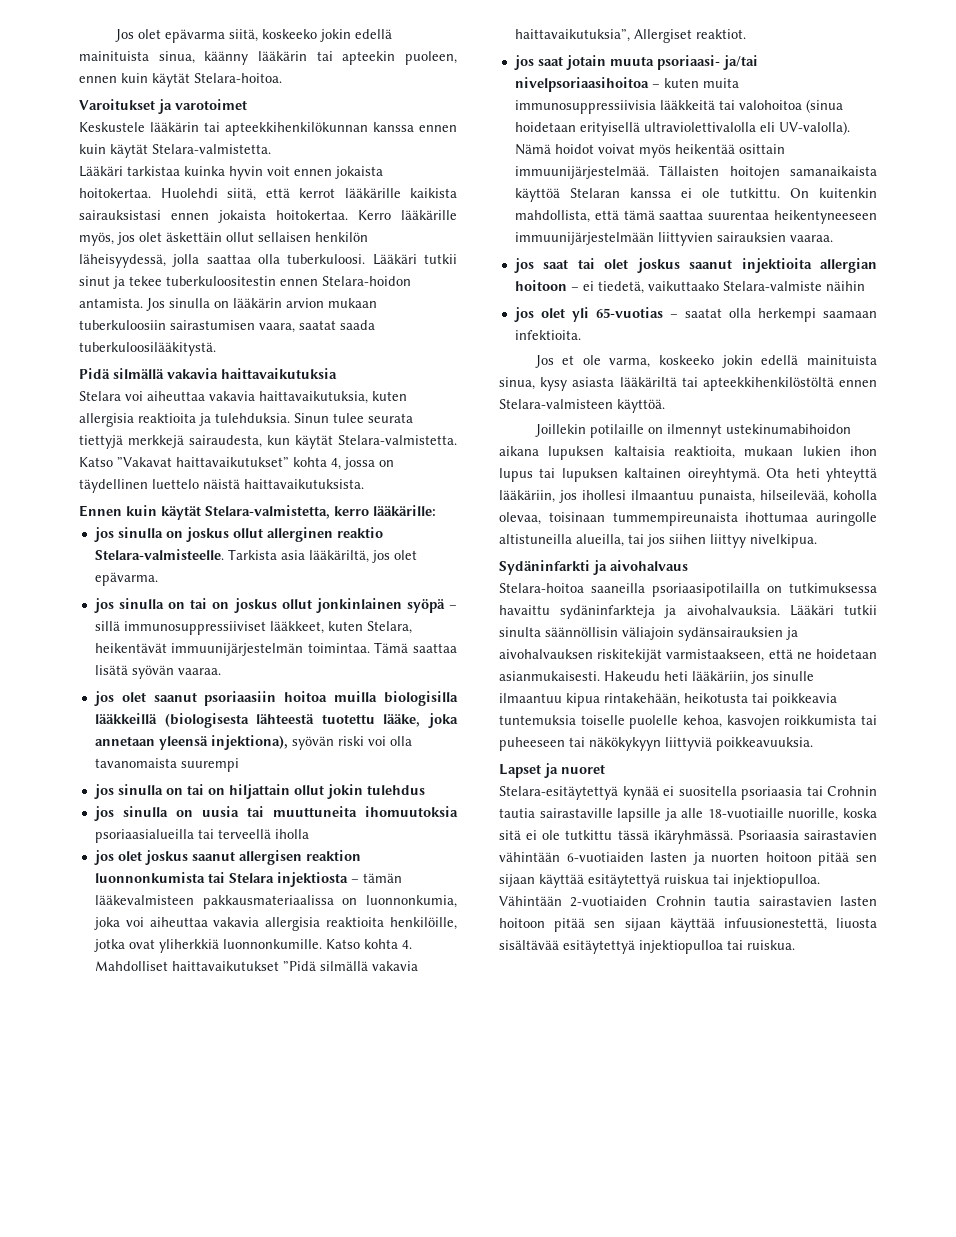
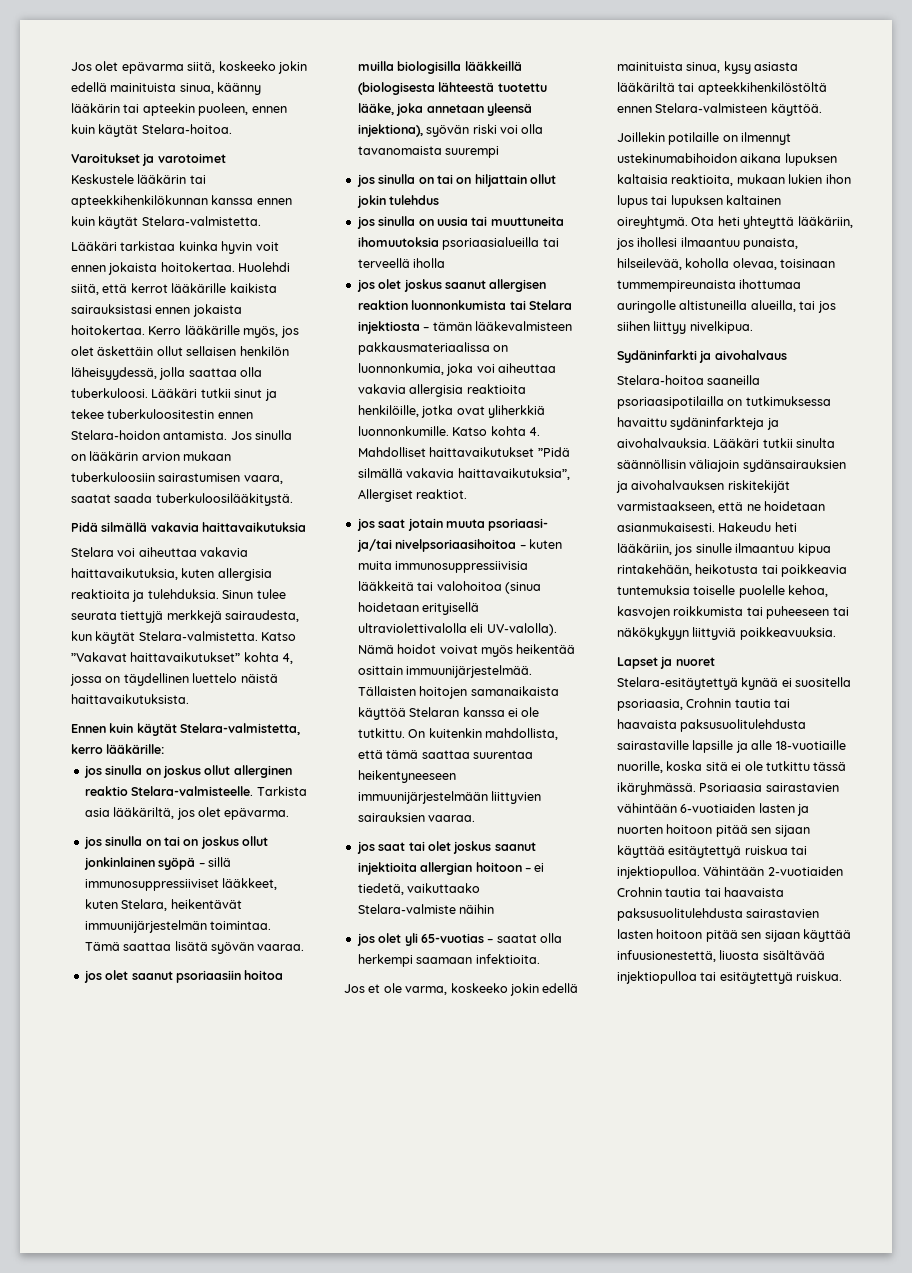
- Stelara-esitäytettyä kynää ei suositella psoriaasia tai Crohnin tautia sairastaville lapsille ja alle 18-vuotiaille nuorille, koska sitä ei ole tutkittu tässä ikäryhmässä.
+ Stelara-esitäytettyä kynää ei suositella psoriaasia, Crohnin tautia tai haavaista paksusuolitulehdusta sairastaville lapsille ja alle 18-vuotiaille nuorille, koska sitä ei ole tutkittu tässä ikäryhmässä.
- Vähintään 2-vuotiaiden Crohnin tautia sairastavien lasten hoitoon pitää sen sijaan käyttää infuusionestettä, liuosta sisältävää esitäytettyä injektiopulloa tai ruiskua.
+ Vähintään 2-vuotiaiden Crohnin tautia tai haavaista paksusuolitulehdusta sairastavien lasten hoitoon pitää sen sijaan käyttää infuusionestettä, liuosta sisältävää injektiopulloa tai esitäytettyä ruiskua.

